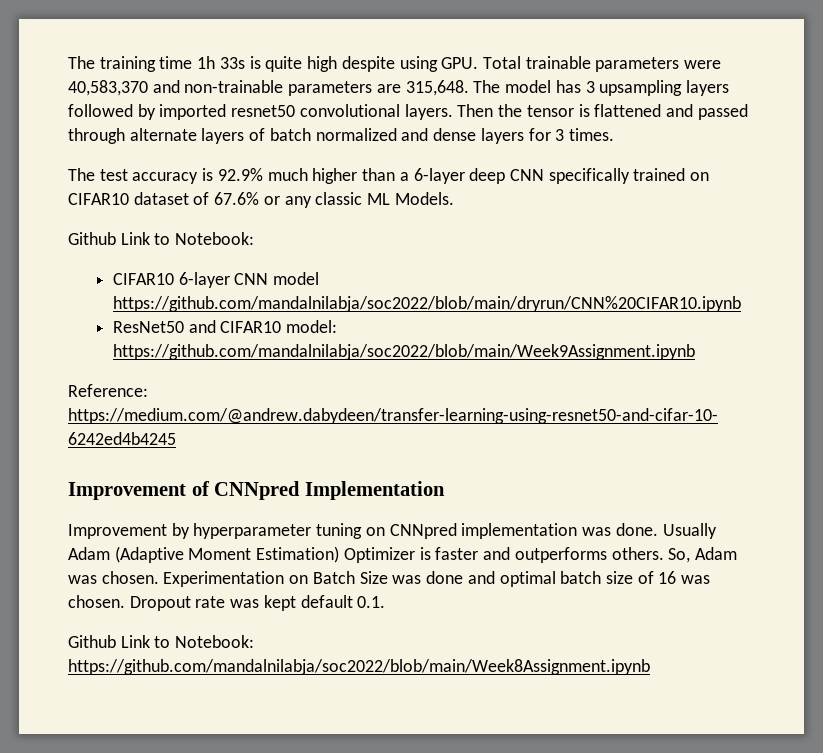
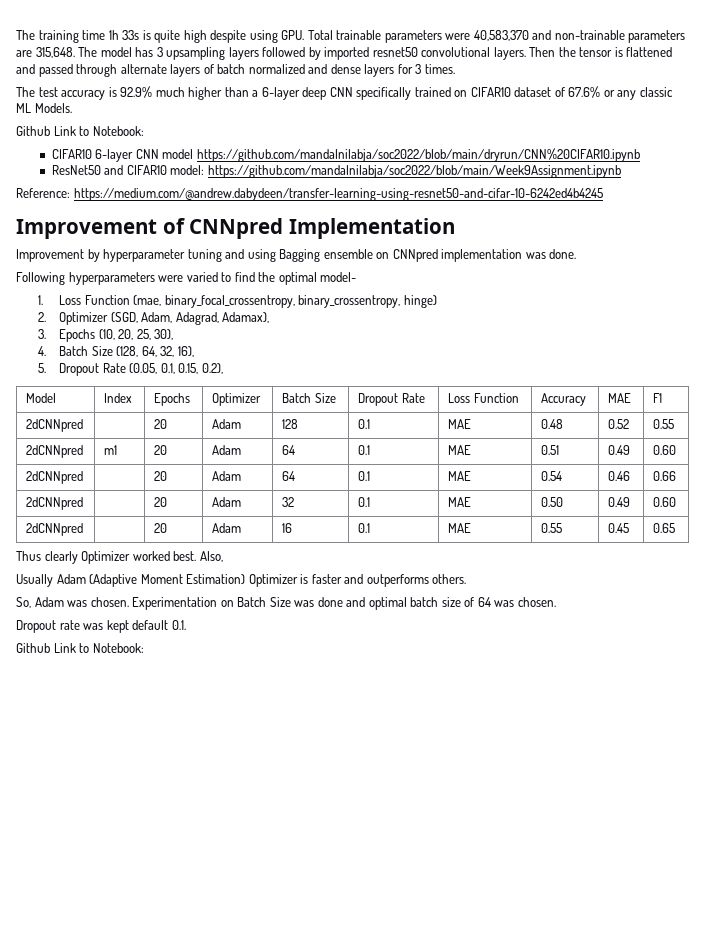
- Improvement by hyperparameter tuning on CNNpred implementation was done. Usually Adam (Adaptive Moment Estimation) Optimizer is faster and outperforms others. So, Adam was chosen.
+ Improvement by hyperparameter tuning and using Bagging ensemble on CNNpred implementation was done.
+ Following hyperparameters were varied to find the optimal model-
+ 1. Loss Function (mae, binary_focal_crossentropy, binary_crossentropy, hinge)
+ 2. Optimizer (SGD, Adam, Adagrad, Adamax),
+ 3. Epochs (10, 20, 25, 30),
+ 4. Batch Size (128, 64, 32, 16),
+ 5. Dropout Rate (0.05, 0.1, 0.15, 0.2),
+ Model | Index | Epochs | Optimizer | Batch Size | Dropout Rate | Loss Function | Accuracy | MAE | F1
+ 2dCNNpred | | 20 | Adam | 128 | 0.1 | MAE | 0.48 | 0.52 | 0.55
+ 2dCNNpred | m1 | 20 | Adam | 64 | 0.1 | MAE | 0.51 | 0.49 | 0.60
+ 2dCNNpred | | 20 | Adam | 64 | 0.1 | MAE | 0.54 | 0.46 | 0.66
+ 2dCNNpred | | 20 | Adam | 32 | 0.1 | MAE | 0.50 | 0.49 | 0.60
+ 2dCNNpred | | 20 | Adam | 16 | 0.1 | MAE | 0.55 | 0.45 | 0.65
+ Thus clearly Optimizer worked best. Also,
+ Usually Adam (Adaptive Moment Estimation) Optimizer is faster and outperforms others.
+ So, Adam was chosen.
- Experimentation on Batch Size was done and optimal batch size of 16 was chosen. Dropout rate was kept default 0.1.
- Github Link to Notebook: https://github.com/mandalnilabja/soc2022/blob/main/Week8Assignment.ipynb
+ Experimentation on Batch Size was done and optimal batch size of 64 was chosen.
+ Dropout rate was kept default 0.1.
+ Github Link to Notebook:

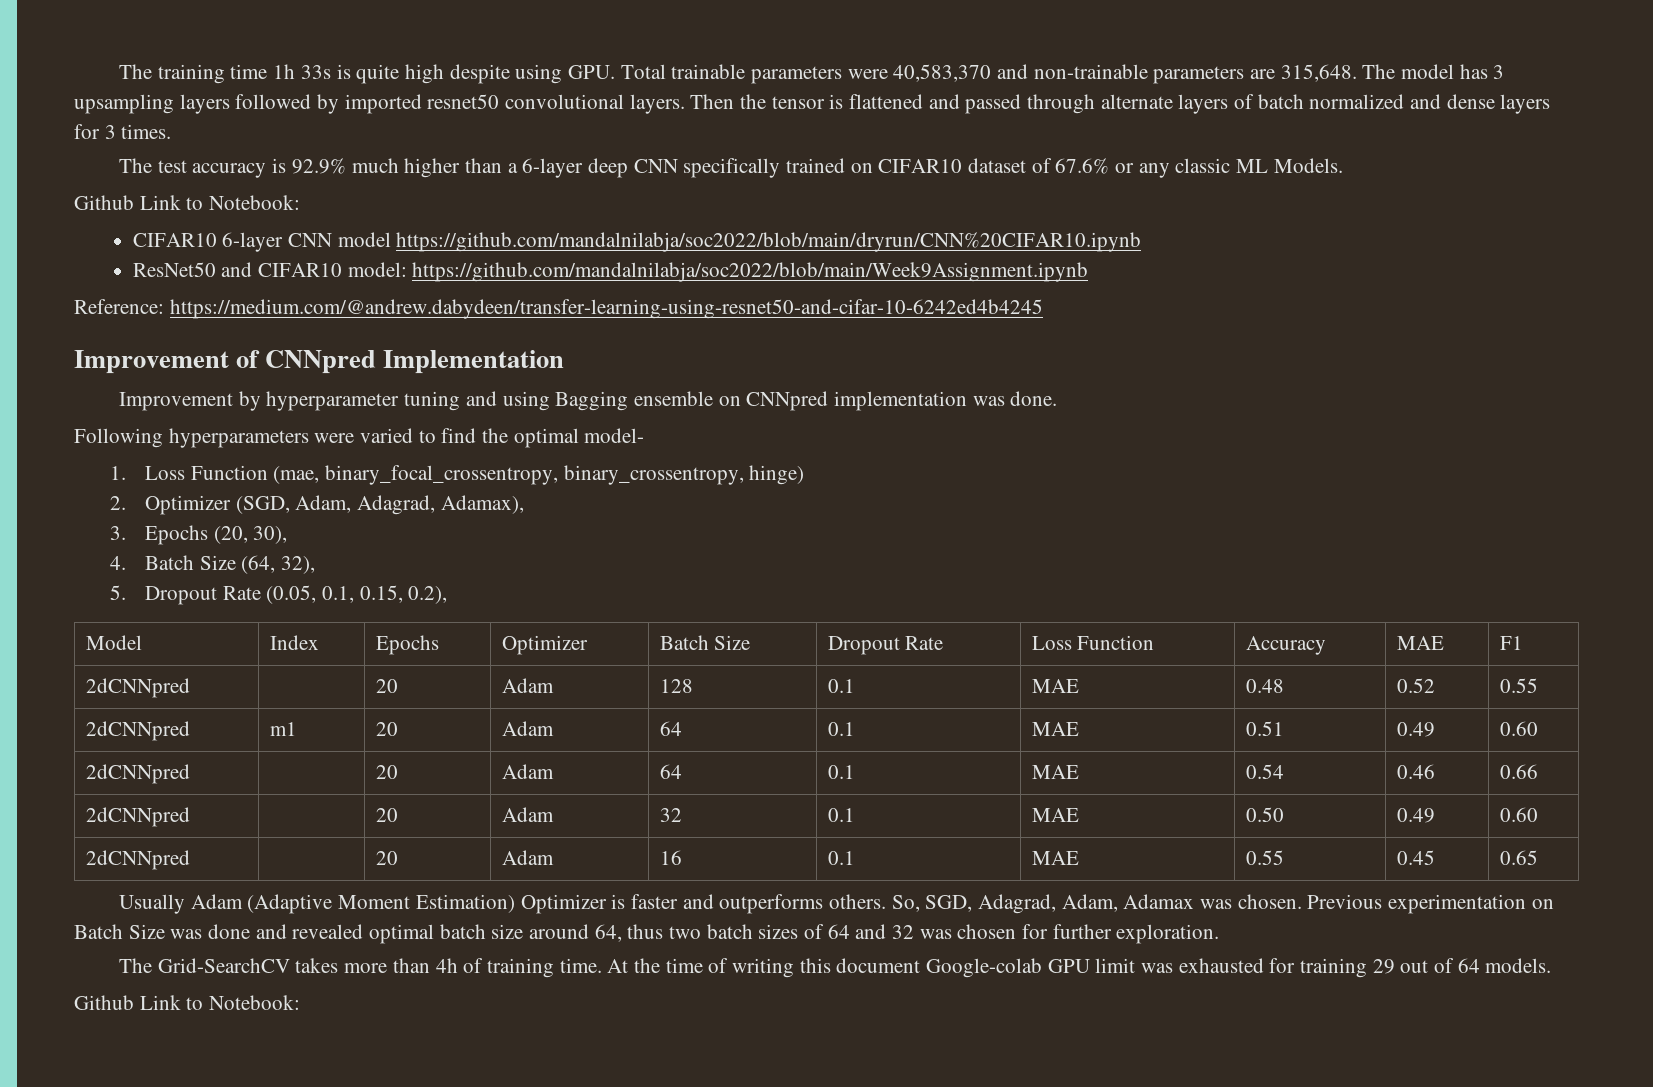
- 3. Epochs (10, 20, 25, 30),
+ 3. Epochs (20, 30),
- 4. Batch Size (128, 64, 32, 16),
+ 4. Batch Size (64, 32),
- Thus clearly Optimizer worked best. Also,
- Usually Adam (Adaptive Moment Estimation) Optimizer is faster and outperforms others.
- So, Adam was chosen. Experimentation on Batch Size was done and optimal batch size of 64 was chosen.
- Dropout rate was kept default 0.1.
+ Usually Adam (Adaptive Moment Estimation) Optimizer is faster and outperforms others. So, SGD, Adagrad, Adam, Adamax was chosen. Previous experimentation on Batch Size was done and revealed optimal batch size around 64, thus two batch sizes of 64 and 32 was chosen for further exploration.
+ The Grid-SearchCV takes more than 4h of training time. At the time of writing this document Google-colab GPU limit was exhausted for training 29 out of 64 models.

